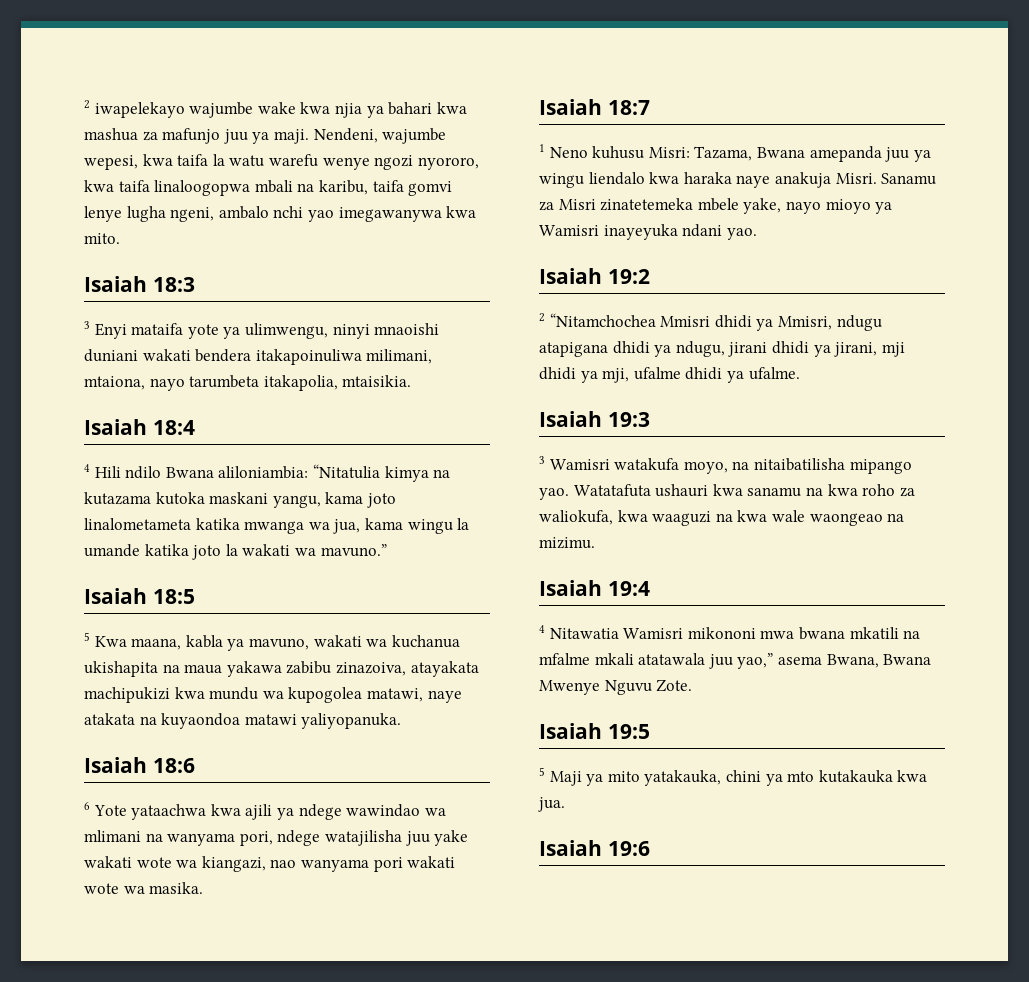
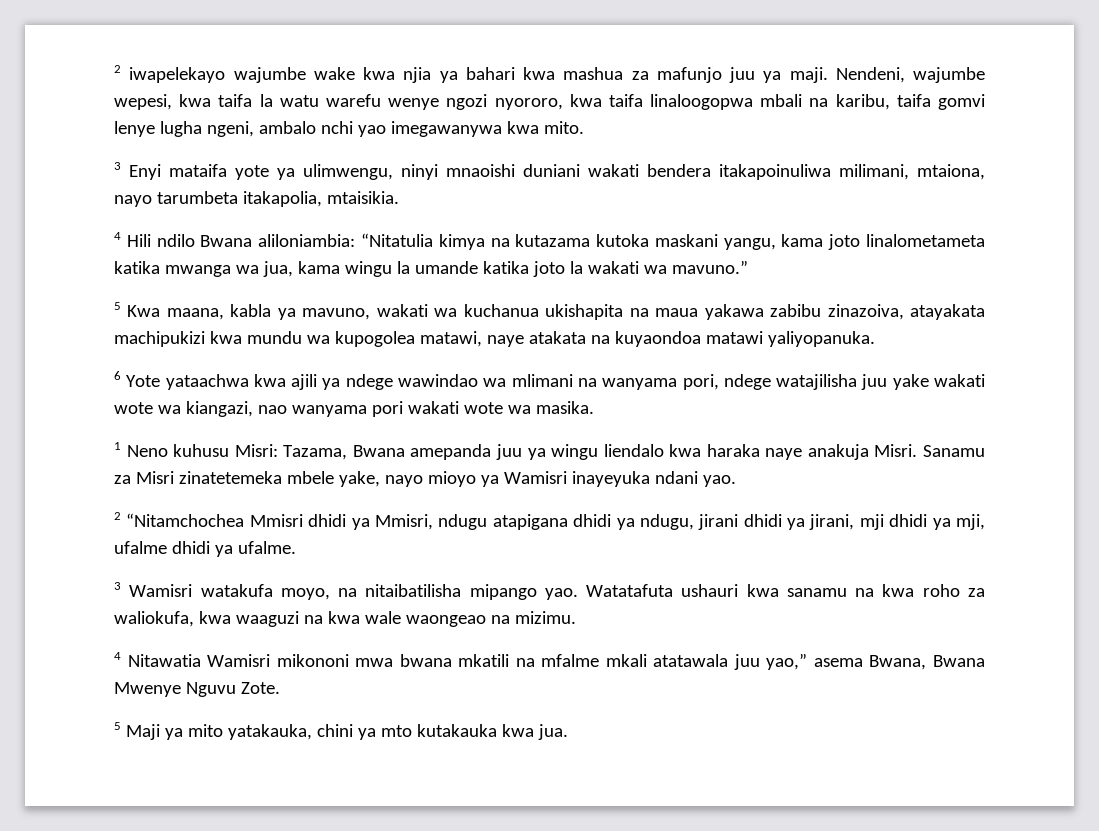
- Isaiah 18:3
- Isaiah 18:4
- Isaiah 18:5
- Isaiah 18:6
- Isaiah 18:7
- Isaiah 19:2
- Isaiah 19:3
- Isaiah 19:4
- Isaiah 19:5
- Isaiah 19:6

